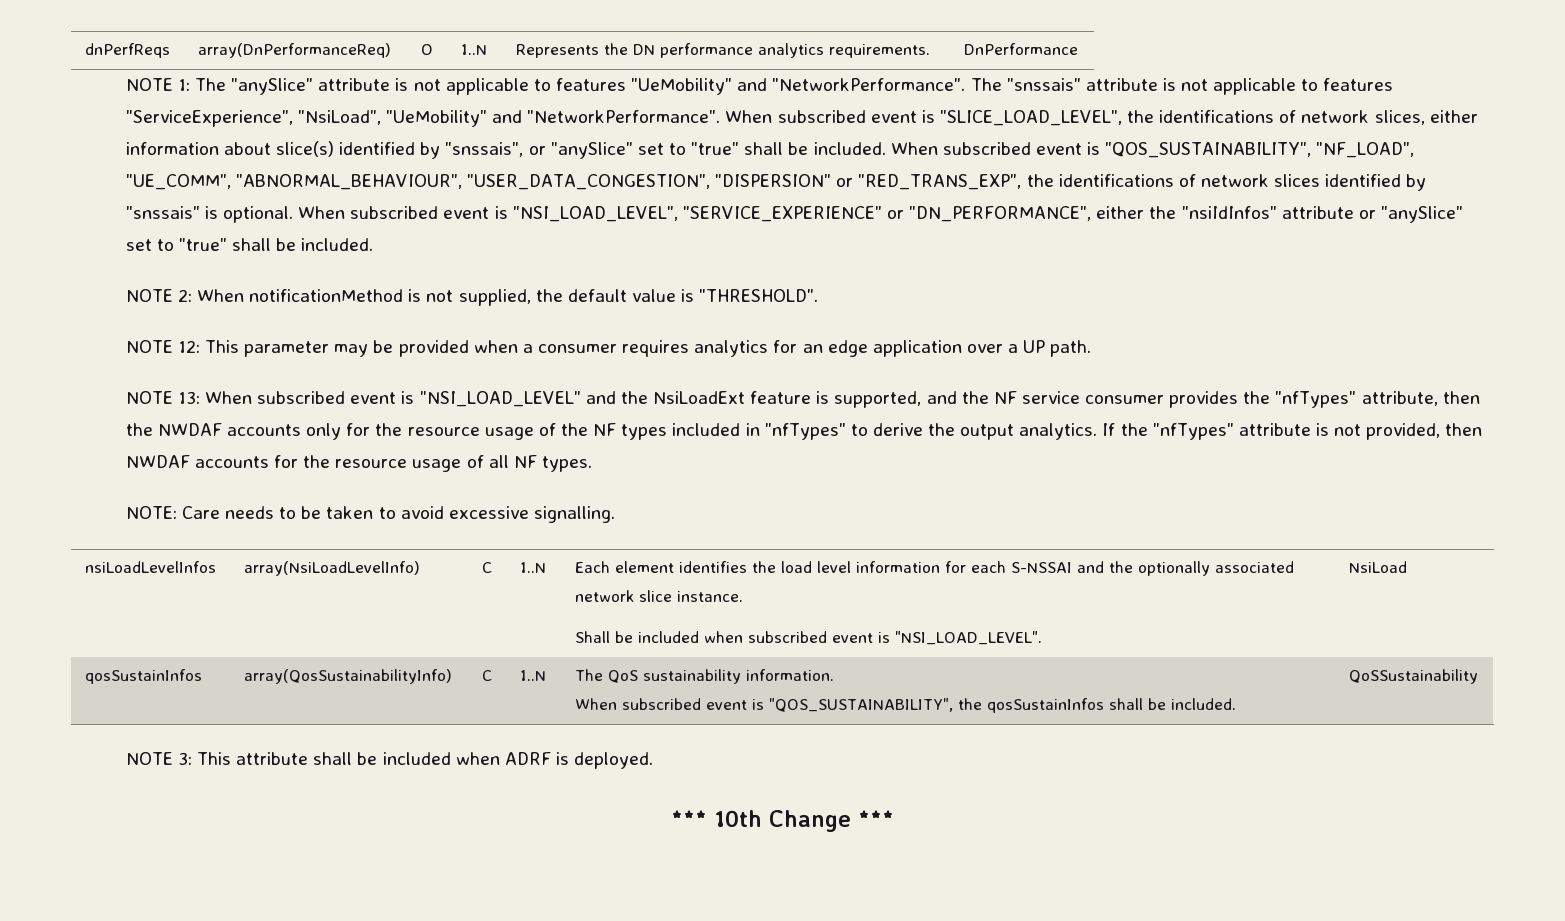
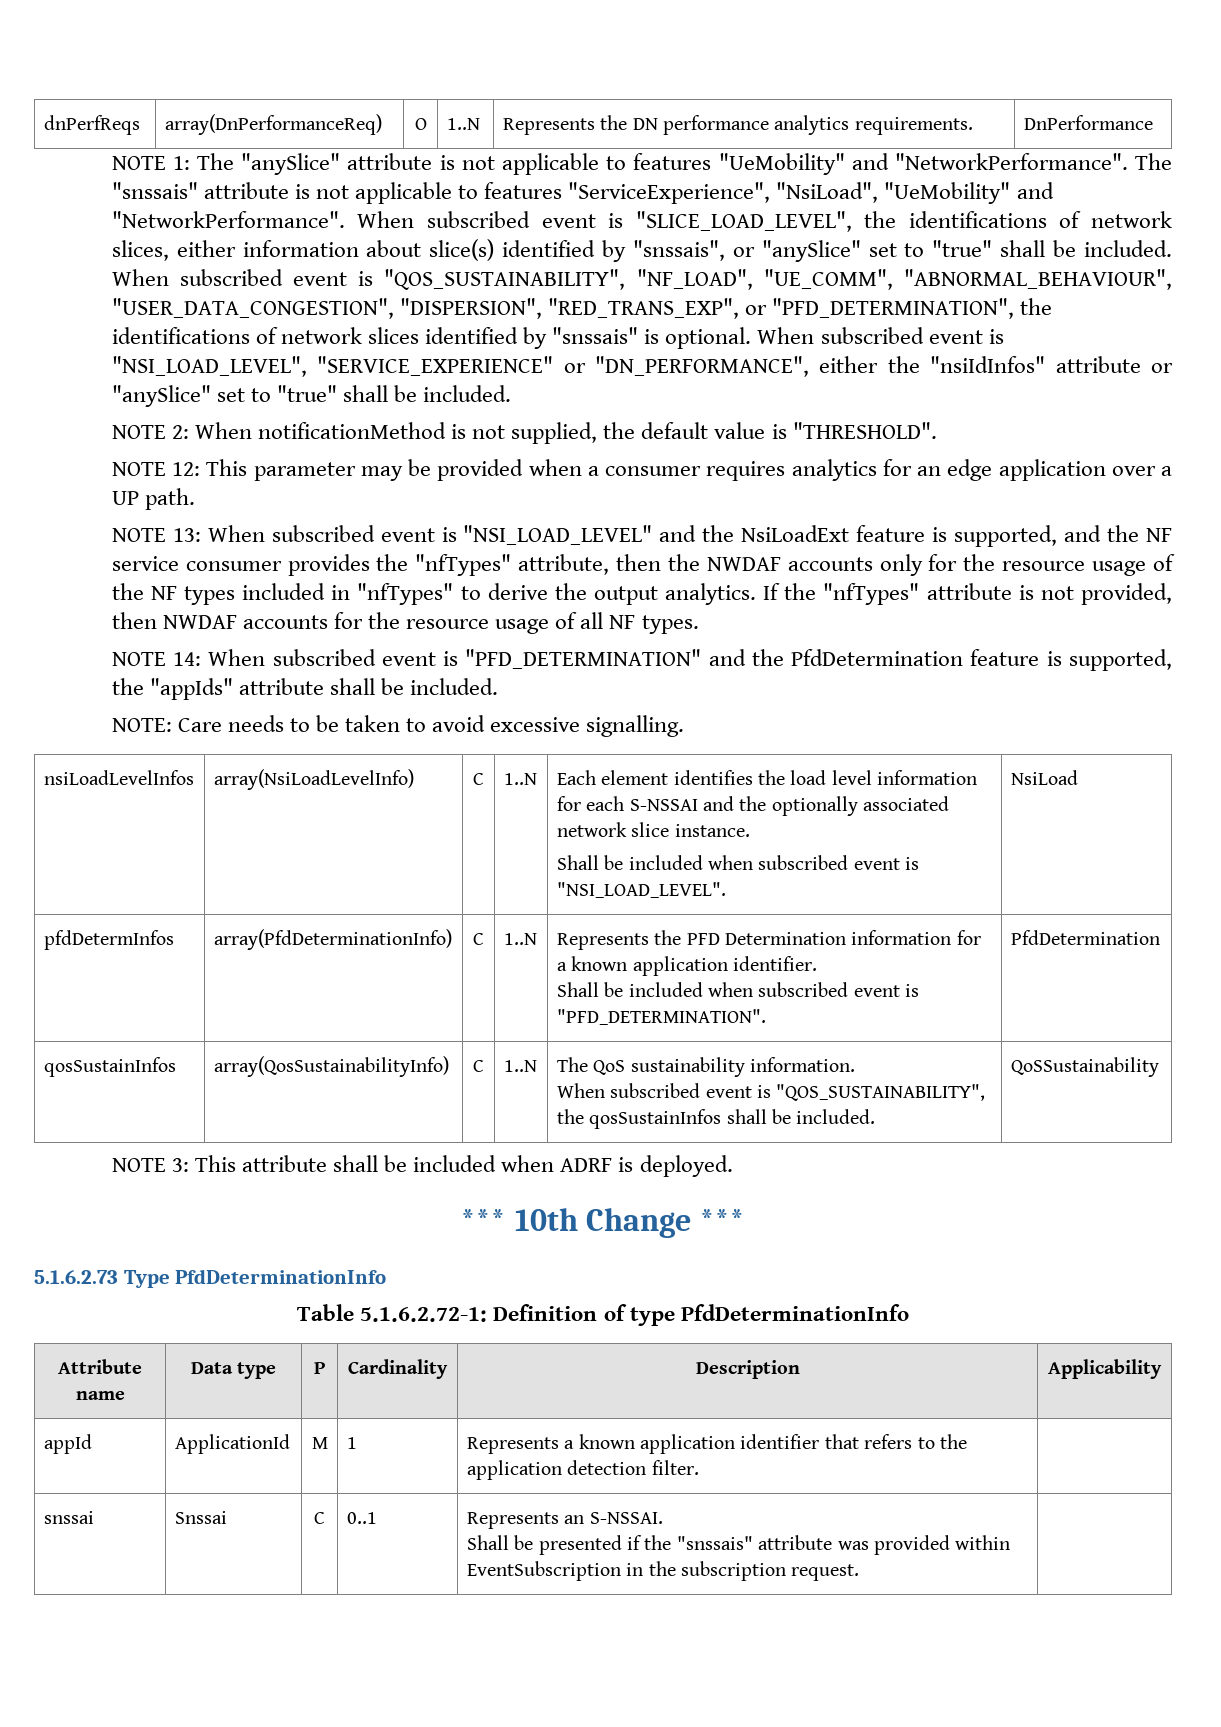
- When subscribed event is "QOS_SUSTAINABILITY", "NF_LOAD", "UE_COMM", "ABNORMAL_BEHAVIOUR", "USER_DATA_CONGESTION", "DISPERSION" or "RED_TRANS_EXP", the identifications of network slices identified by "snssais" is optional.
+ When subscribed event is "QOS_SUSTAINABILITY", "NF_LOAD", "UE_COMM", "ABNORMAL_BEHAVIOUR", "USER_DATA_CONGESTION", "DISPERSION", "RED_TRANS_EXP", or "PFD_DETERMINATION", the identifications of network slices identified by "snssais" is optional.
+ NOTE 14: When subscribed event is "PFD_DETERMINATION" and the PfdDetermination feature is supported, the "appIds" attribute shall be included.
+ pfdDetermInfos | array(PfdDeterminationInfo) | C | 1..N | Represents the PFD Determination information for a known application identifier.
+ Shall be included when subscribed event is "PFD_DETERMINATION". | PfdDetermination
+ 5.1.6.2.73 Type PfdDeterminationInfo
+ Table 5.1.6.2.72-1: Definition of type PfdDeterminationInfo
+ Attribute name | Data type | P | Cardinality | Description | Applicability
+ appId | ApplicationId | M | 1 | Represents a known application identifier that refers to the application detection filter. |
+ snssai | Snssai | C | 0..1 | Represents an S-NSSAI.
+ Shall be presented if the "snssais" attribute was provided within EventSubscription in the subscription request. |

